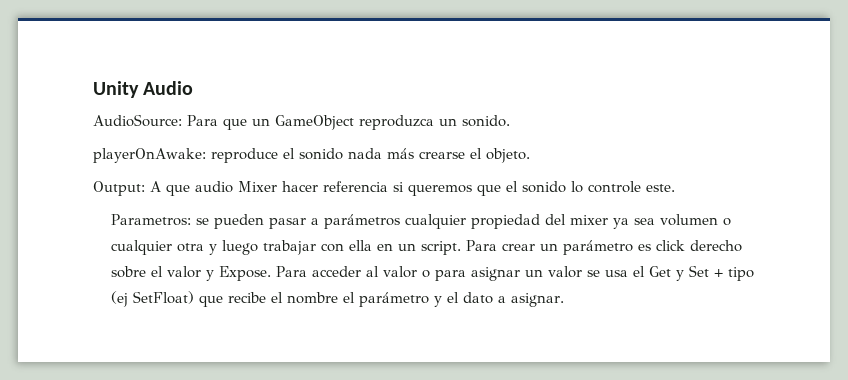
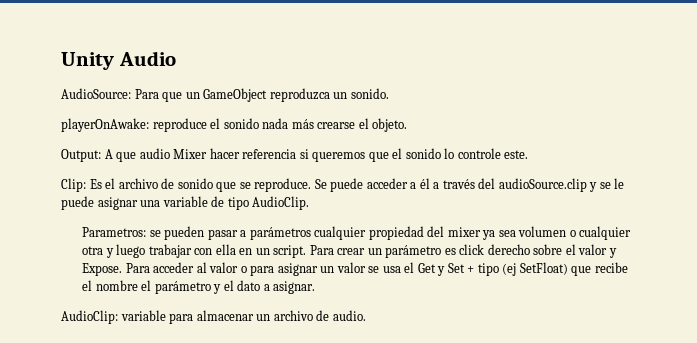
+ Clip: Es el archivo de sonido que se reproduce. Se puede acceder a él a través del audioSource.clip y se le puede asignar una variable de tipo AudioClip.
+ AudioClip: variable para almacenar un archivo de audio.

